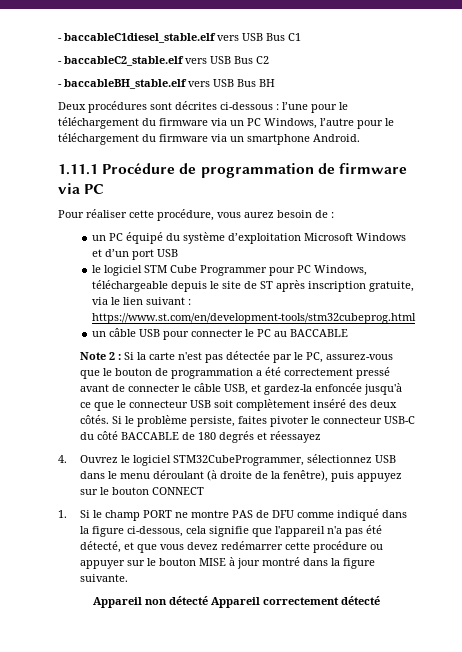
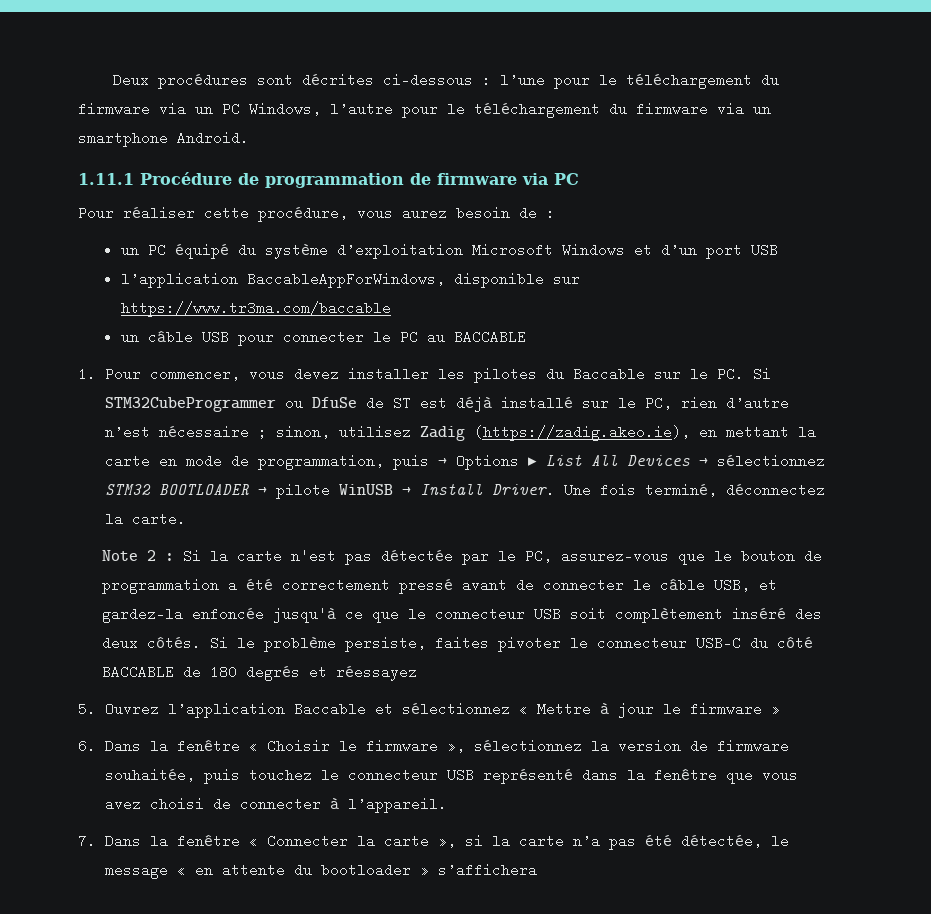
- - baccableC1diesel_stable.elf vers USB Bus C1
- - baccableC2_stable.elf vers USB Bus C2
- - baccableBH_stable.elf vers USB Bus BH
- le logiciel STM Cube Programmer pour PC Windows, téléchargeable depuis le site de ST après inscription gratuite, via le lien suivant : https://www.st.com/en/development-tools/stm32cubeprog.html
+ l’application BaccableAppForWindows, disponible sur https://www.tr3ma.com/baccable
+ 1. Pour commencer, vous devez installer les pilotes du Baccable sur le PC. Si STM32CubeProgrammer ou DfuSe de ST est déjà installé sur le PC, rien d’autre n’est nécessaire ; sinon, utilisez Zadig (https://zadig.akeo.ie), en mettant la carte en mode de programmation, puis → Options ▸ List All Devices → sélectionnez STM32 BOOTLOADER → pilote WinUSB → Install Driver. Une fois terminé, déconnectez la carte.
- 4. Ouvrez le logiciel STM32CubeProgrammer, sélectionnez USB dans le menu déroulant (à droite de la fenêtre), puis appuyez sur le bouton CONNECT
- 1. Si le champ PORT ne montre PAS de DFU comme indiqué dans la figure ci-dessous, cela signifie que l'appareil n'a pas été détecté, et que vous devez redémarrer cette procédure ou appuyer sur le bouton MISE à jour montré dans la figure suivante.
- Appareil non détecté Appareil correctement détecté
+ 5. Ouvrez l’application Baccable et sélectionnez « Mettre à jour le firmware »
+ 6. Dans la fenêtre « Choisir le firmware », sélectionnez la version de firmware souhaitée, puis touchez le connecteur USB représenté dans la fenêtre que vous avez choisi de connecter à l’appareil.
+ 7. Dans la fenêtre « Connecter la carte », si la carte n’a pas été détectée, le message « en attente du bootloader » s’affichera

